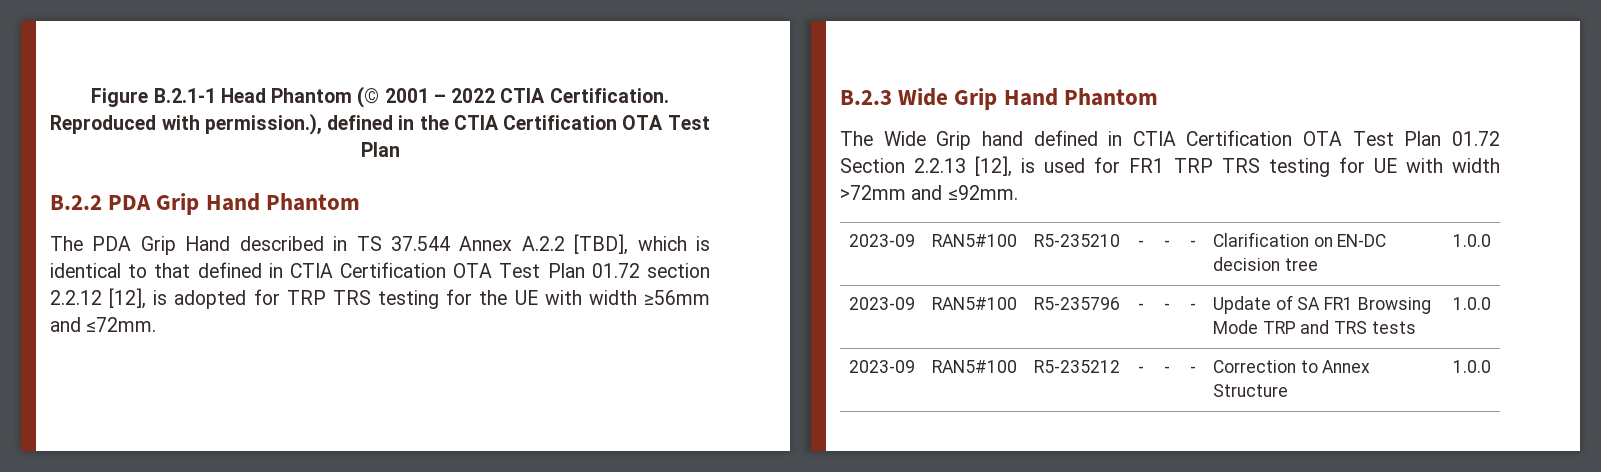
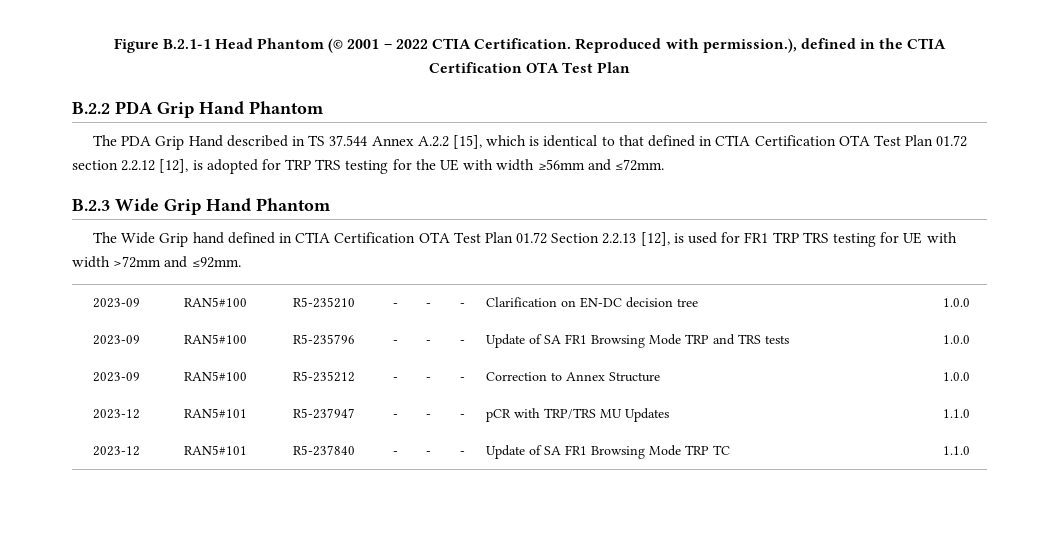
- The PDA Grip Hand described in TS 37.544 Annex A.2.2 [TBD], which is identical to that defined in CTIA Certification OTA Test Plan 01.72 section 2.2.12 [12], is adopted for TRP TRS testing for the UE with width ≥56mm and ≤72mm.
+ The PDA Grip Hand described in TS 37.544 Annex A.2.2 [15], which is identical to that defined in CTIA Certification OTA Test Plan 01.72 section 2.2.12 [12], is adopted for TRP TRS testing for the UE with width ≥56mm and ≤72mm.
+ 2023-12 | RAN5#101 | R5-237947 | - | - | - | pCR with TRP/TRS MU Updates | 1.1.0
+ 2023-12 | RAN5#101 | R5-237840 | - | - | - | Update of SA FR1 Browsing Mode TRP TC | 1.1.0

